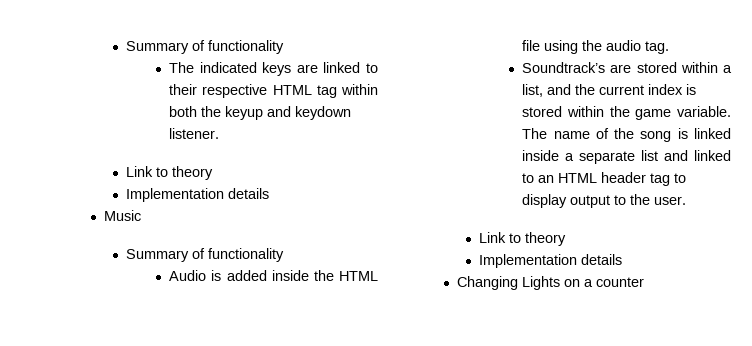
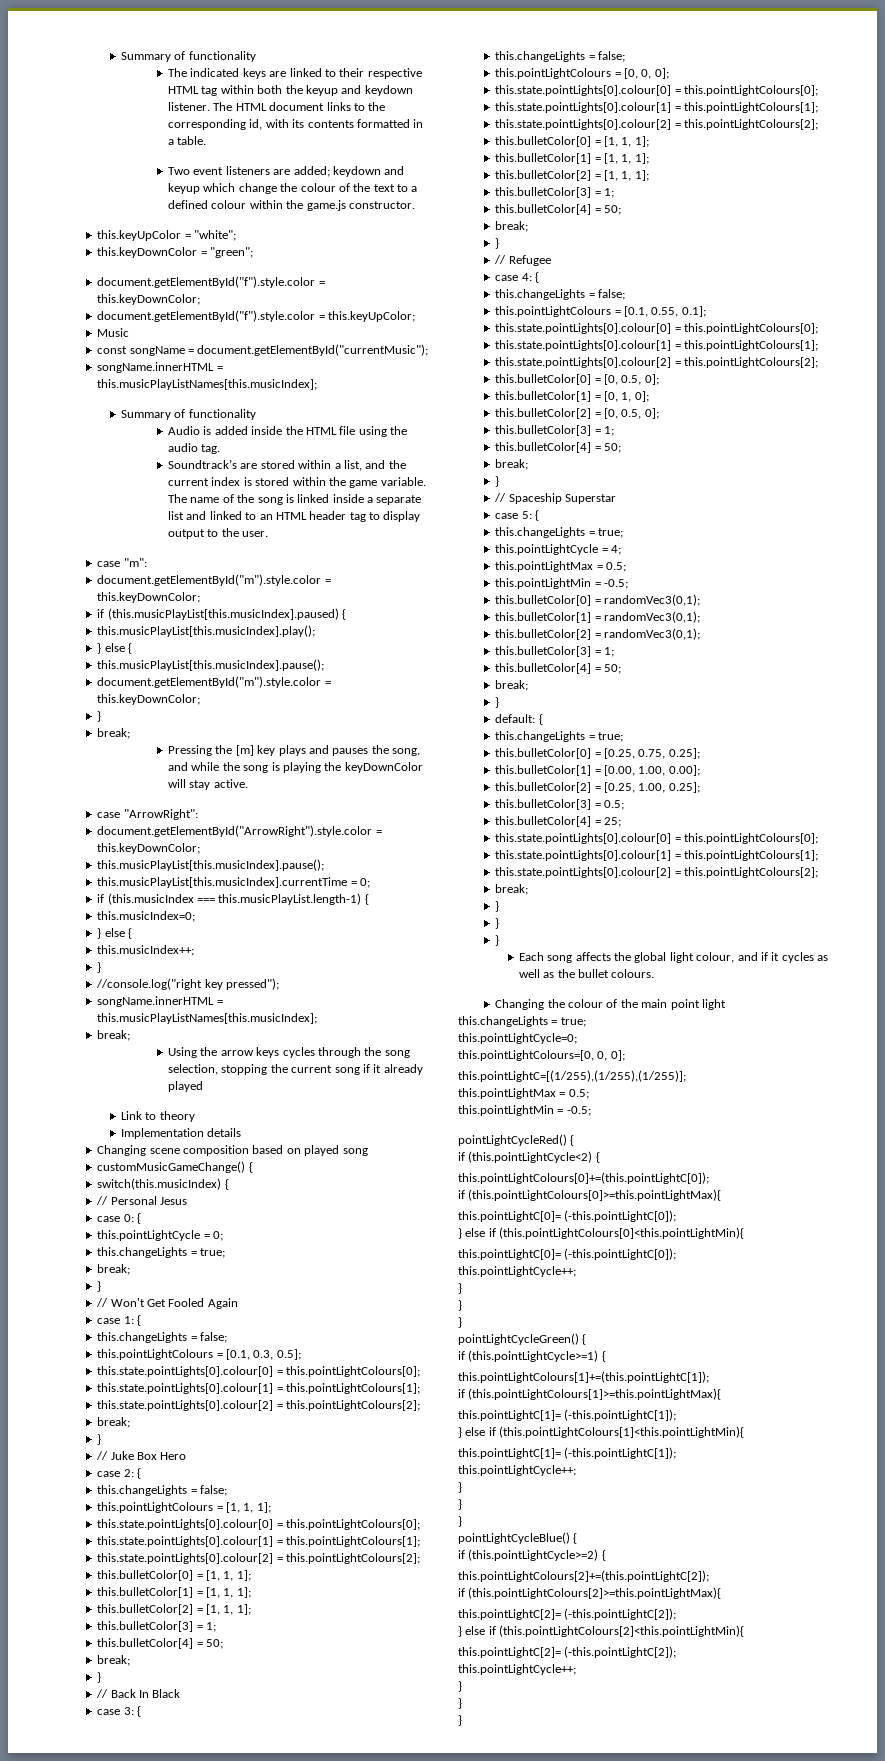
- The indicated keys are linked to their respective HTML tag within both the keyup and keydown listener.
- Link to theory
- Implementation details
+ The indicated keys are linked to their respective HTML tag within both the keyup and keydown listener. The HTML document links to the corresponding id, with its contents formatted in a table.
+ Two event listeners are added; keydown and keyup which change the colour of the text to a defined colour within the game.js constructor.
+ this.keyUpColor = "white";
+ this.keyDownColor = "green";
+ document.getElementById("f").style.color = this.keyDownColor;
+ document.getElementById("f").style.color = this.keyUpColor;
  Music
+ const songName = document.getElementById("currentMusic");
+ songName.innerHTML = this.musicPlayListNames[this.musicIndex];
+ case "m":
+ document.getElementById("m").style.color = this.keyDownColor;
+ if (this.musicPlayList[this.musicIndex].paused) {
+ this.musicPlayList[this.musicIndex].play();
+ } else {
+ this.musicPlayList[this.musicIndex].pause();
+ document.getElementById("m").style.color = this.keyDownColor;
+ }
+ break;
+ Pressing the [m] key plays and pauses the song, and while the song is playing the keyDownColor will stay active.
+ case "ArrowRight":
+ document.getElementById("ArrowRight").style.color = this.keyDownColor;
+ this.musicPlayList[this.musicIndex].pause();
+ this.musicPlayList[this.musicIndex].currentTime = 0;
+ if (this.musicIndex === this.musicPlayList.length-1) {
+ this.musicIndex=0;
+ } else {
+ this.musicIndex++;
+ }
+ //console.log("right key pressed");
+ songName.innerHTML = this.musicPlayListNames[this.musicIndex];
+ break;
+ Using the arrow keys cycles through the song selection, stopping the current song if it already played
- Changing Lights on a counter
+ Changing scene composition based on played song
+ customMusicGameChange() {
+ switch(this.musicIndex) {
+ // Personal Jesus
+ case 0: {
+ this.pointLightCycle = 0;
+ this.changeLights = true;
+ break;
+ }
+ // Won't Get Fooled Again
+ case 1: {
+ this.changeLights = false;
+ this.pointLightColours = [0.1, 0.3, 0.5];
+ this.state.pointLights[0].colour[0] = this.pointLightColours[0];
+ this.state.pointLights[0].colour[1] = this.pointLightColours[1];
+ this.state.pointLights[0].colour[2] = this.pointLightColours[2];
+ break;
+ }
+ // Juke Box Hero
+ case 2: {
+ this.changeLights = false;
+ this.pointLightColours = [1, 1, 1];
+ this.state.pointLights[0].colour[0] = this.pointLightColours[0];
+ this.state.pointLights[0].colour[1] = this.pointLightColours[1];
+ this.state.pointLights[0].colour[2] = this.pointLightColours[2];
+ this.bulletColor[0] = [1, 1, 1];
+ this.bulletColor[1] = [1, 1, 1];
+ this.bulletColor[2] = [1, 1, 1];
+ this.bulletColor[3] = 1;
+ this.bulletColor[4] = 50;
+ break;
+ }
+ // Back In Black
+ case 3: {
+ this.changeLights = false;
+ this.pointLightColours = [0, 0, 0];
+ this.state.pointLights[0].colour[0] = this.pointLightColours[0];
+ this.state.pointLights[0].colour[1] = this.pointLightColours[1];
+ this.state.pointLights[0].colour[2] = this.pointLightColours[2];
+ this.bulletColor[0] = [1, 1, 1];
+ this.bulletColor[1] = [1, 1, 1];
+ this.bulletColor[2] = [1, 1, 1];
+ this.bulletColor[3] = 1;
+ this.bulletColor[4] = 50;
+ break;
+ }
+ // Refugee
+ case 4: {
+ this.changeLights = false;
+ this.pointLightColours = [0.1, 0.55, 0.1];
+ this.state.pointLights[0].colour[0] = this.pointLightColours[0];
+ this.state.pointLights[0].colour[1] = this.pointLightColours[1];
+ this.state.pointLights[0].colour[2] = this.pointLightColours[2];
+ this.bulletColor[0] = [0, 0.5, 0];
+ this.bulletColor[1] = [0, 1, 0];
+ this.bulletColor[2] = [0, 0.5, 0];
+ this.bulletColor[3] = 1;
+ this.bulletColor[4] = 50;
+ break;
+ }
+ // Spaceship Superstar
+ case 5: {
+ this.changeLights = true;
+ this.pointLightCycle = 4;
+ this.pointLightMax = 0.5;
+ this.pointLightMin = -0.5;
+ this.bulletColor[0] = randomVec3(0,1);
+ this.bulletColor[1] = randomVec3(0,1);
+ this.bulletColor[2] = randomVec3(0,1);
+ this.bulletColor[3] = 1;
+ this.bulletColor[4] = 50;
+ break;
+ }
+ default: {
+ this.changeLights = true;
+ this.bulletColor[0] = [0.25, 0.75, 0.25];
+ this.bulletColor[1] = [0.00, 1.00, 0.00];
+ this.bulletColor[2] = [0.25, 1.00, 0.25];
+ this.bulletColor[3] = 0.5;
+ this.bulletColor[4] = 25;
+ this.state.pointLights[0].colour[0] = this.pointLightColours[0];
+ this.state.pointLights[0].colour[1] = this.pointLightColours[1];
+ this.state.pointLights[0].colour[2] = this.pointLightColours[2];
+ break;
+ }
+ }
+ }
+ Each song affects the global light colour, and if it cycles as well as the bullet colours.
+ Changing the colour of the main point light
+ this.changeLights = true;
+ this.pointLightCycle=0;
+ this.pointLightColours=[0, 0, 0];
+ this.pointLightC=[(1/255),(1/255),(1/255)];
+ this.pointLightMax = 0.5;
+ this.pointLightMin = -0.5;
+ pointLightCycleRed() {
+ if (this.pointLightCycle<2) {
+ this.pointLightColours[0]+=(this.pointLightC[0]);
+ if (this.pointLightColours[0]>=this.pointLightMax){
+ this.pointLightC[0]= (-this.pointLightC[0]);
+ } else if (this.pointLightColours[0]<this.pointLightMin){
+ this.pointLightC[0]= (-this.pointLightC[0]);
+ this.pointLightCycle++;
+ }
+ }
+ }
+ pointLightCycleGreen() {
+ if (this.pointLightCycle>=1) {
+ this.pointLightColours[1]+=(this.pointLightC[1]);
+ if (this.pointLightColours[1]>=this.pointLightMax){
+ this.pointLightC[1]= (-this.pointLightC[1]);
+ } else if (this.pointLightColours[1]<this.pointLightMin){
+ this.pointLightC[1]= (-this.pointLightC[1]);
+ this.pointLightCycle++;
+ }
+ }
+ }
+ pointLightCycleBlue() {
+ if (this.pointLightCycle>=2) {
+ this.pointLightColours[2]+=(this.pointLightC[2]);
+ if (this.pointLightColours[2]>=this.pointLightMax){
+ this.pointLightC[2]= (-this.pointLightC[2]);
+ } else if (this.pointLightColours[2]<this.pointLightMin){
+ this.pointLightC[2]= (-this.pointLightC[2]);
+ this.pointLightCycle++;
+ }
+ }
+ }

